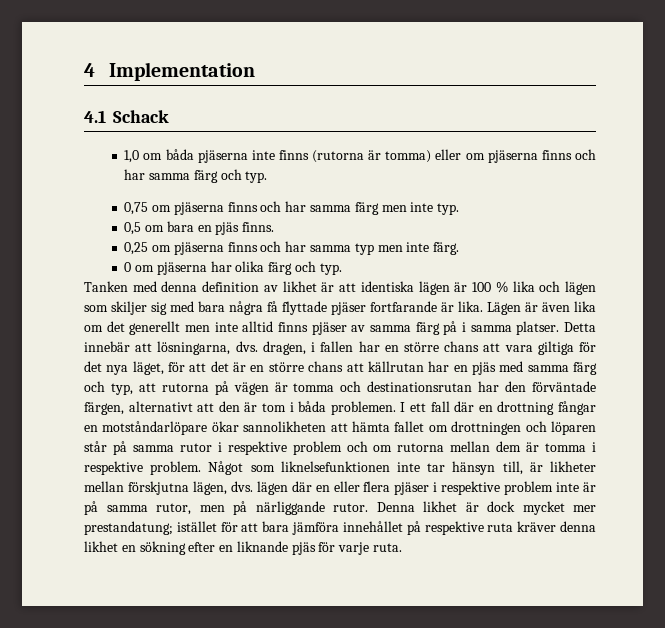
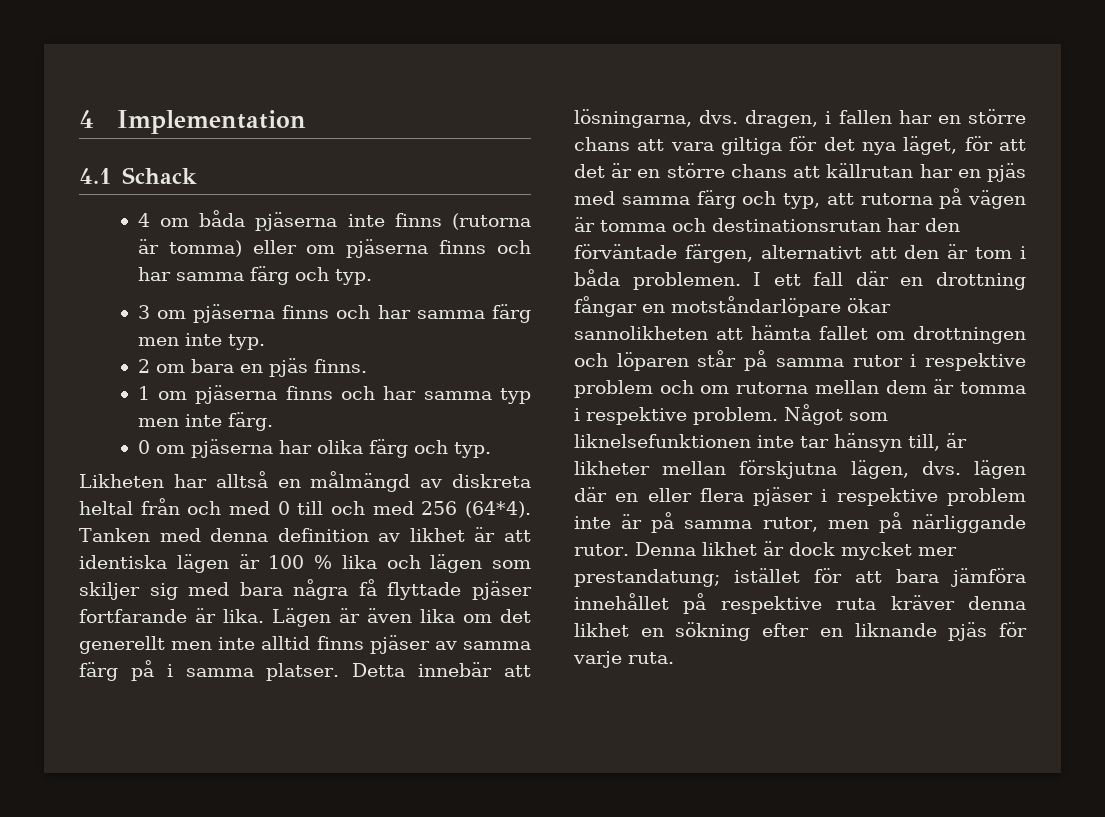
- 1,0 om båda pjäserna inte finns (rutorna är tomma) eller om pjäserna finns och har samma färg och typ.
+ 4 om båda pjäserna inte finns (rutorna är tomma) eller om pjäserna finns och har samma färg och typ.
- 0,75 om pjäserna finns och har samma färg men inte typ.
+ 3 om pjäserna finns och har samma färg men inte typ.
- 0,5 om bara en pjäs finns.
+ 2 om bara en pjäs finns.
- 0,25 om pjäserna finns och har samma typ men inte färg.
+ 1 om pjäserna finns och har samma typ men inte färg.
+ Likheten har alltså en målmängd av diskreta heltal från och med 0 till och med 256 (64*4).

